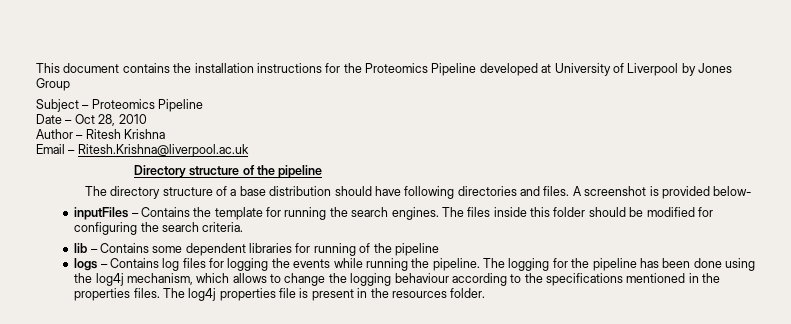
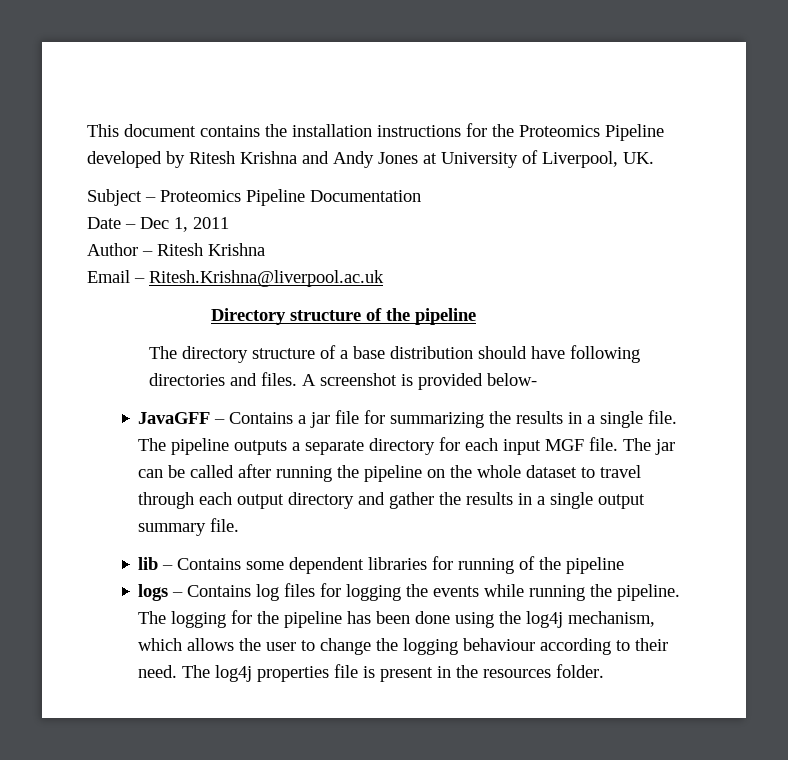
- This document contains the installation instructions for the Proteomics Pipeline developed at University of Liverpool by Jones Group
+ This document contains the installation instructions for the Proteomics Pipeline developed by Ritesh Krishna and Andy Jones at University of Liverpool, UK.
- Subject – Proteomics Pipeline
+ Subject – Proteomics Pipeline Documentation
- Date – Oct 28, 2010
+ Date – Dec 1, 2011
- inputFiles – Contains the template for running the search engines. The files inside this folder should be modified for configuring the search criteria.
+ JavaGFF – Contains a jar file for summarizing the results in a single file. The pipeline outputs a separate directory for each input MGF file. The jar can be called after running the pipeline on the whole dataset to travel through each output directory and gather the results in a single output summary file.
- The logging for the pipeline has been done using the log4j mechanism, which allows to change the logging behaviour according to the specifications mentioned in the properties files.
+ The logging for the pipeline has been done using the log4j mechanism, which allows the user to change the logging behaviour according to their need.

